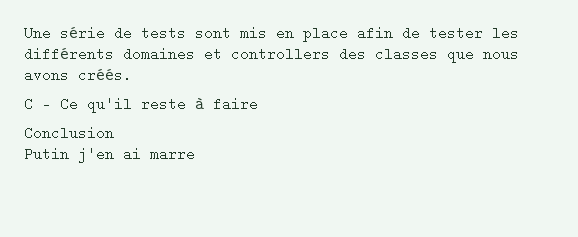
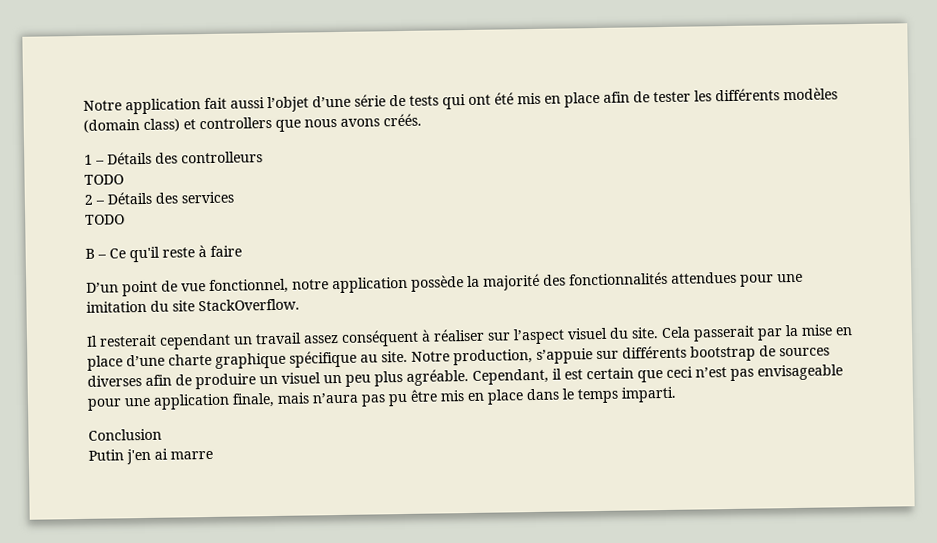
- Une série de tests sont mis en place afin de tester les différents domaines et controllers des classes que nous avons créés.
+ Notre application fait aussi l’objet d’une série de tests qui ont été mis en place afin de tester les différents modèles (domain class) et controllers que nous avons créés.
- C – Ce qu'il reste à faire
+ 1 – Détails des controlleurs
+ TODO
+ 2 – Détails des services
+ TODO
+ B – Ce qu'il reste à faire
+ D’un point de vue fonctionnel, notre application possède la majorité des fonctionnalités attendues pour une imitation du site StackOverflow.
+ Il resterait cependant un travail assez conséquent à réaliser sur l’aspect visuel du site. Cela passerait par la mise en place d’une charte graphique spécifique au site. Notre production, s’appuie sur différents bootstrap de sources diverses afin de produire un visuel un peu plus agréable. Cependant, il est certain que ceci n’est pas envisageable pour une application finale, mais n’aura pas pu être mis en place dans le temps imparti.

